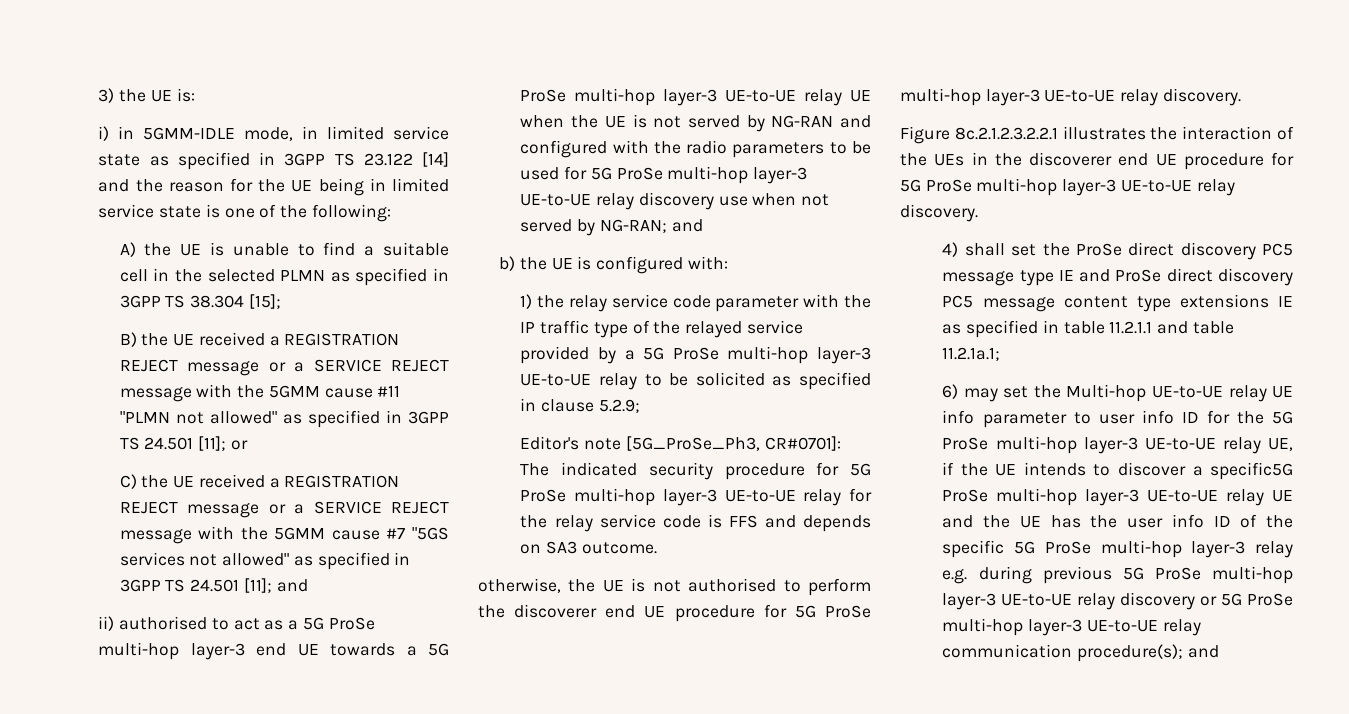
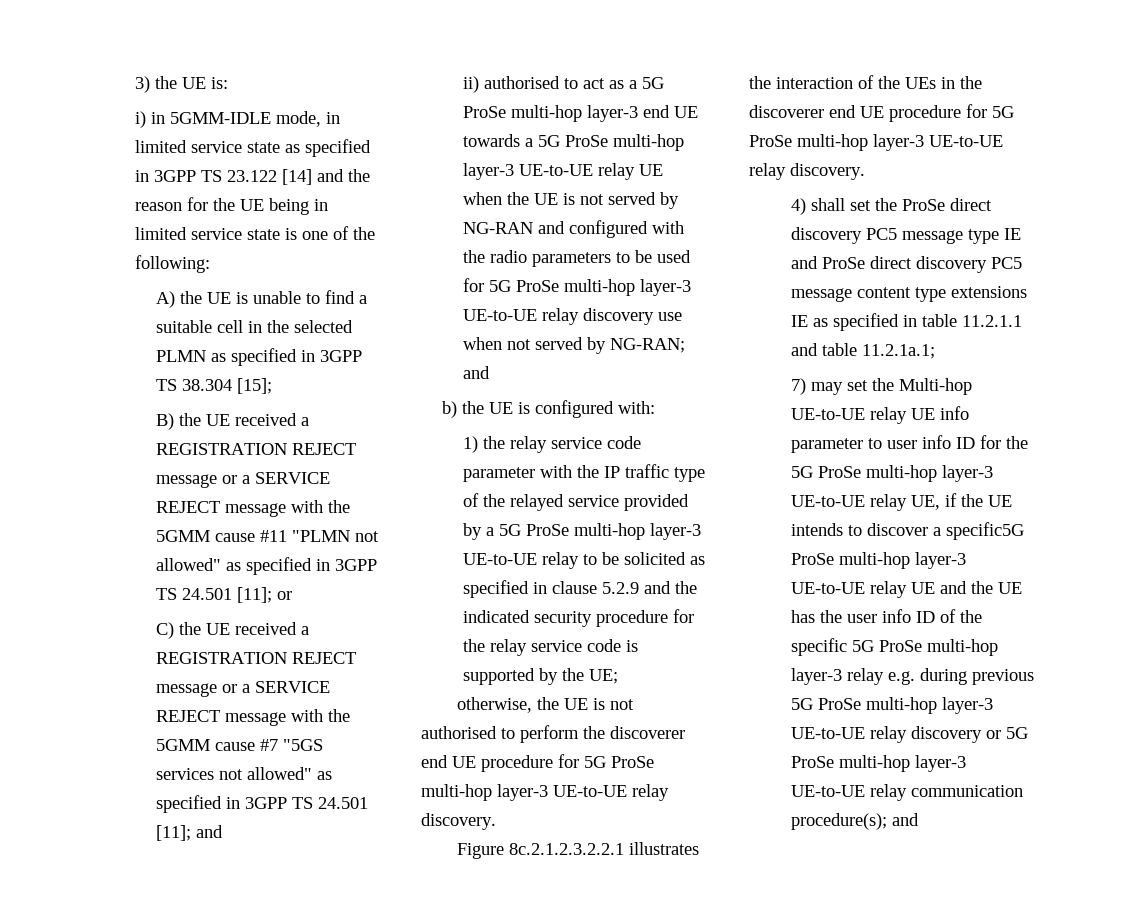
- 1) the relay service code parameter with the IP traffic type of the relayed service provided by a 5G ProSe multi-hop layer-3 UE-to-UE relay to be solicited as specified in clause 5.2.9;
- Editor's note [5G_ProSe_Ph3, CR#0701]: The indicated security procedure for 5G ProSe multi-hop layer-3 UE-to-UE relay for the relay service code is FFS and depends on SA3 outcome.
+ 1) the relay service code parameter with the IP traffic type of the relayed service provided by a 5G ProSe multi-hop layer-3 UE-to-UE relay to be solicited as specified in clause 5.2.9 and the indicated security procedure for the relay service code is supported by the UE;
- 6) may set the Multi-hop UE-to-UE relay UE info parameter to user info ID for the 5G ProSe multi-hop layer-3 UE-to-UE relay UE, if the UE intends to discover a specific5G ProSe multi-hop layer-3 UE-to-UE relay UE and the UE has the user info ID of the specific 5G ProSe multi-hop layer-3 relay e.g. during previous 5G ProSe multi-hop layer-3 UE-to-UE relay discovery or 5G ProSe multi-hop layer-3 UE-to-UE relay communication procedure(s);
+ 7) may set the Multi-hop UE-to-UE relay UE info parameter to user info ID for the 5G ProSe multi-hop layer-3 UE-to-UE relay UE, if the UE intends to discover a specific5G ProSe multi-hop layer-3 UE-to-UE relay UE and the UE has the user info ID of the specific 5G ProSe multi-hop layer-3 relay e.g. during previous 5G ProSe multi-hop layer-3 UE-to-UE relay discovery or 5G ProSe multi-hop layer-3 UE-to-UE relay communication procedure(s);

